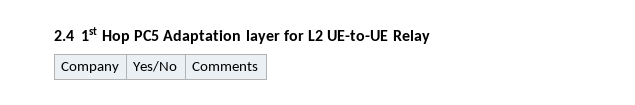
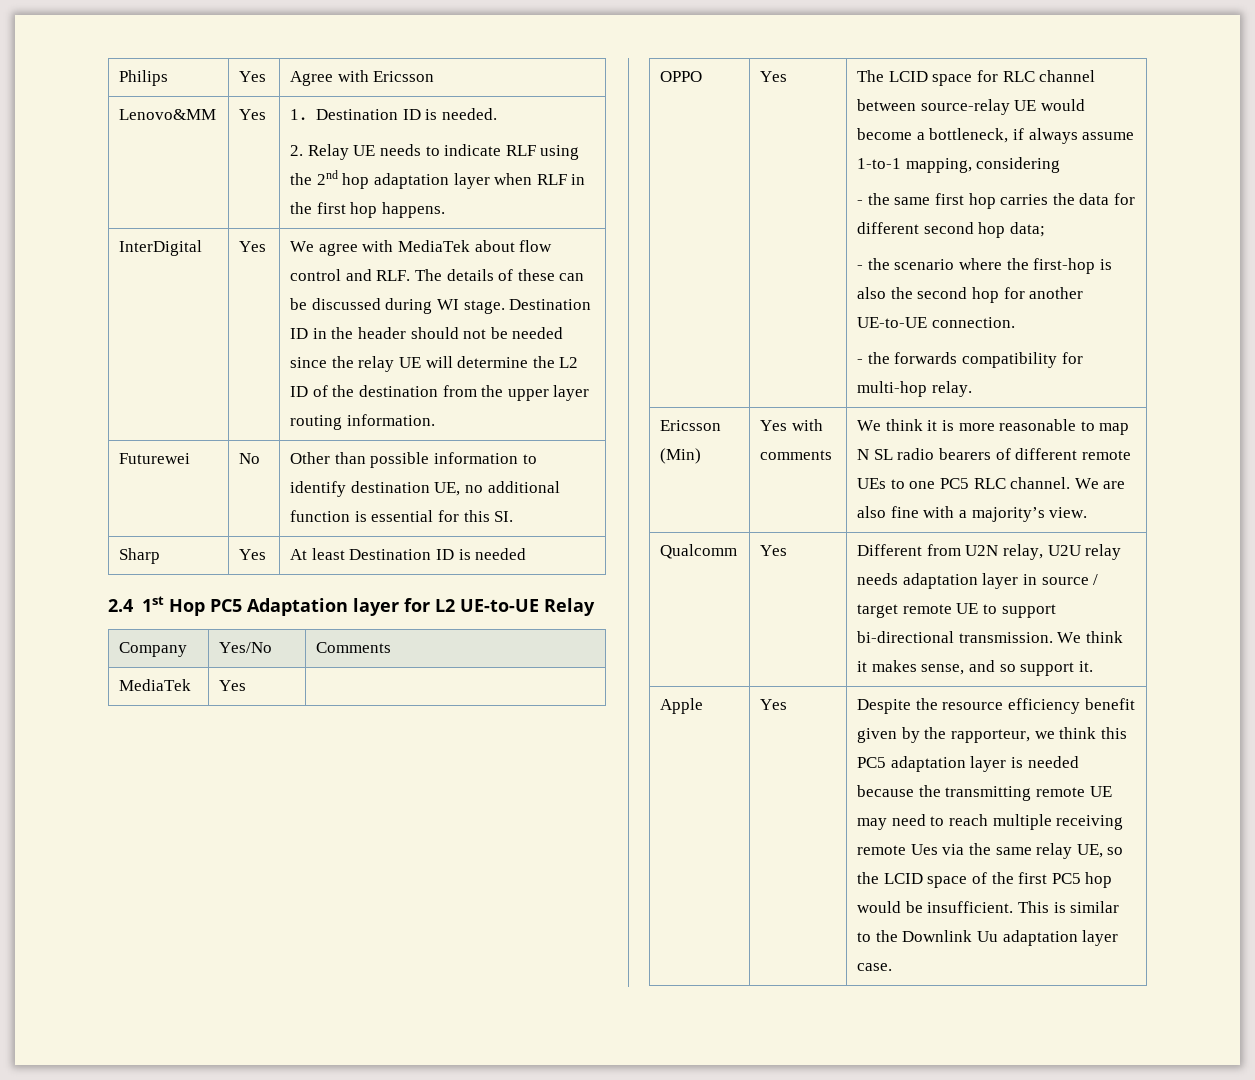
+ Philips | Yes | Agree with Ericsson
+ Lenovo&MM | Yes | 1．Destination ID is needed.
+ 2. Relay UE needs to indicate RLF using the 2nd hop adaptation layer when RLF in the first hop happens.
+ InterDigital | Yes | We agree with MediaTek about flow control and RLF. The details of these can be discussed during WI stage. Destination ID in the header should not be needed since the relay UE will determine the L2 ID of the destination from the upper layer routing information.
+ Futurewei | No | Other than possible information to identify destination UE, no additional function is essential for this SI.
+ Sharp | Yes | At least Destination ID is needed
+ MediaTek | Yes |
+ OPPO | Yes | The LCID space for RLC channel between source-relay UE would become a bottleneck, if always assume 1-to-1 mapping, considering
+ - the same first hop carries the data for different second hop data;
+ - the scenario where the first-hop is also the second hop for another UE-to-UE connection.
+ - the forwards compatibility for multi-hop relay.
+ Ericsson (Min) | Yes with comments | We think it is more reasonable to map N SL radio bearers of different remote UEs to one PC5 RLC channel. We are also fine with a majority’s view.
+ Qualcomm | Yes | Different from U2N relay, U2U relay needs adaptation layer in source / target remote UE to support bi-directional transmission. We think it makes sense, and so support it.
+ Apple | Yes | Despite the resource efficiency benefit given by the rapporteur, we think this PC5 adaptation layer is needed because the transmitting remote UE may need to reach multiple receiving remote Ues via the same relay UE, so the LCID space of the first PC5 hop would be insufficient. This is similar to the Downlink Uu adaptation layer case.

